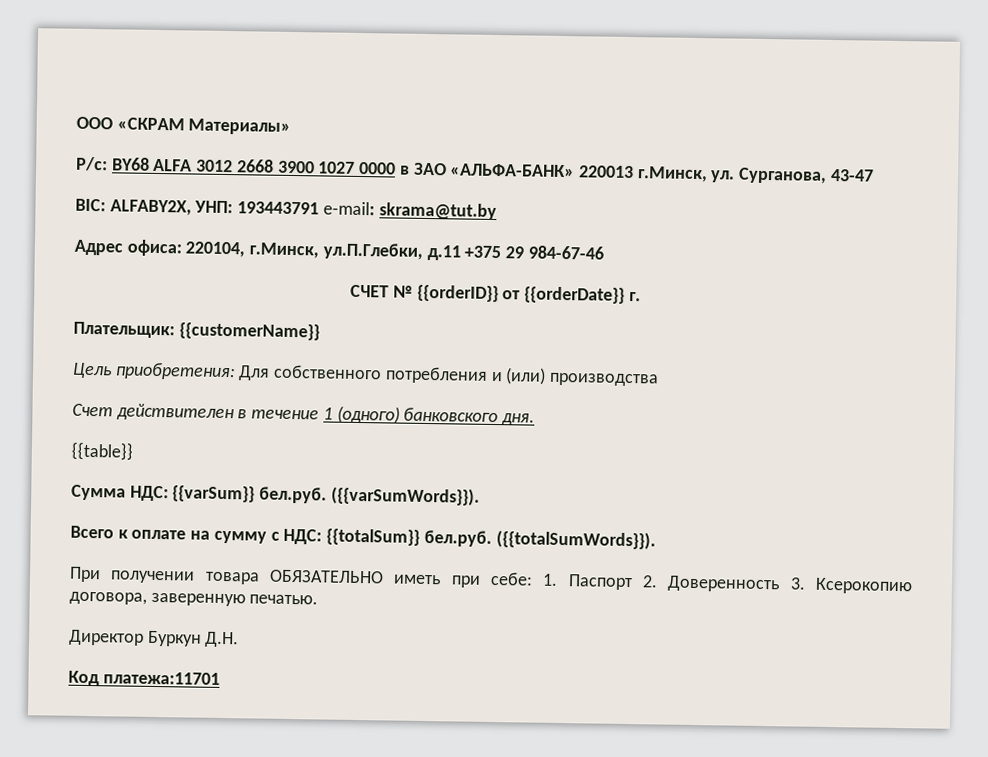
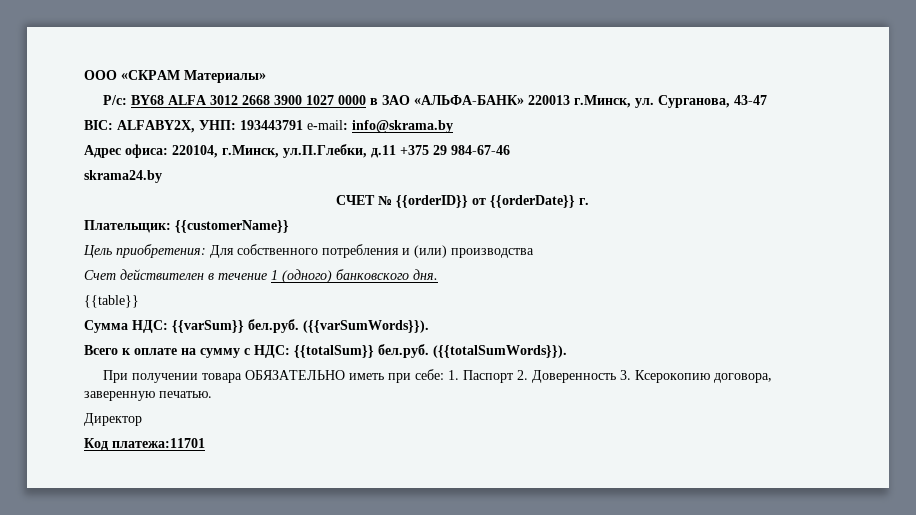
- BIC: ALFABY2X, УНП: 193443791 e-mail: skrama@tut.by
+ BIC: ALFABY2X, УНП: 193443791 e-mail: info@skrama.by
+ skrama24.by
- Директор Буркун Д.Н.
+ Директор

